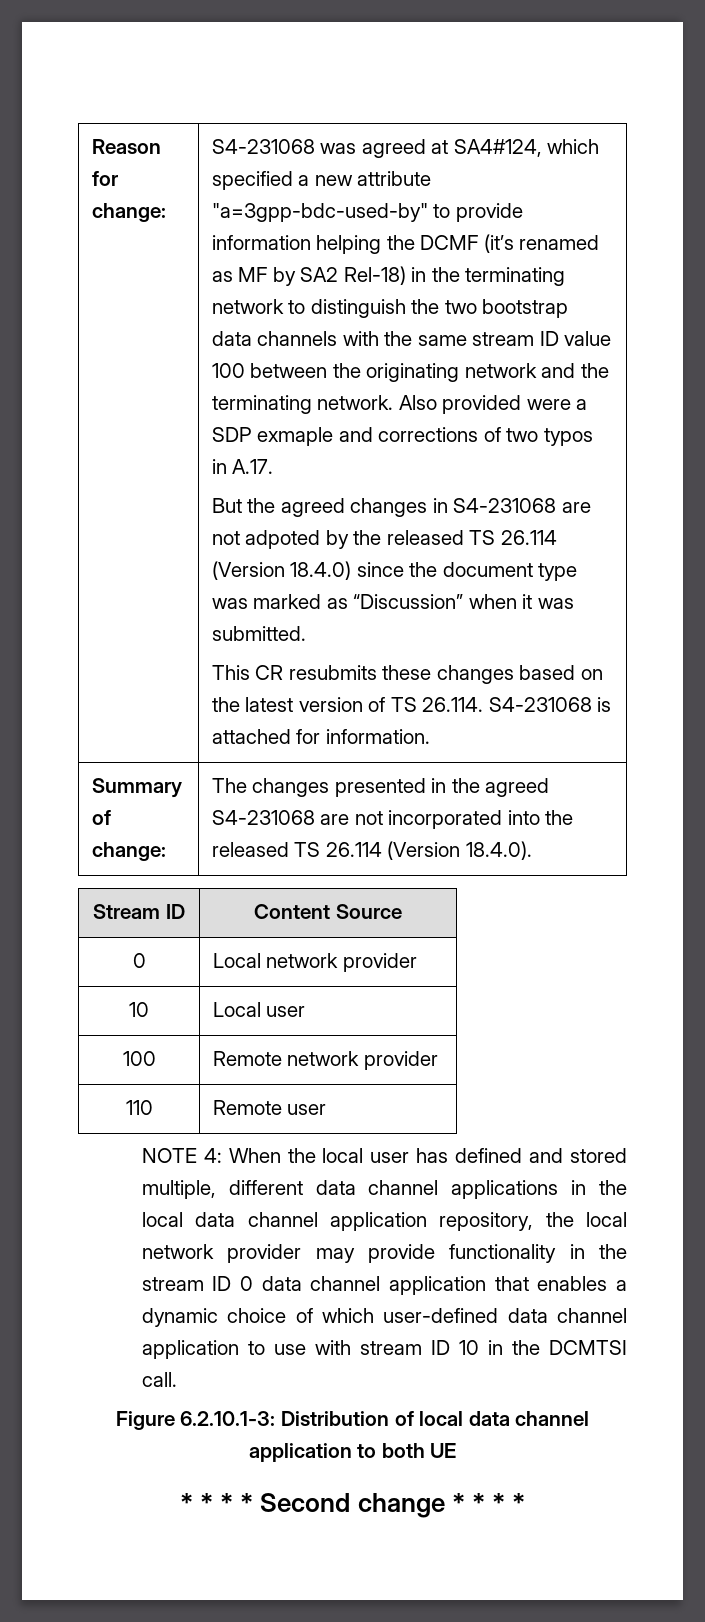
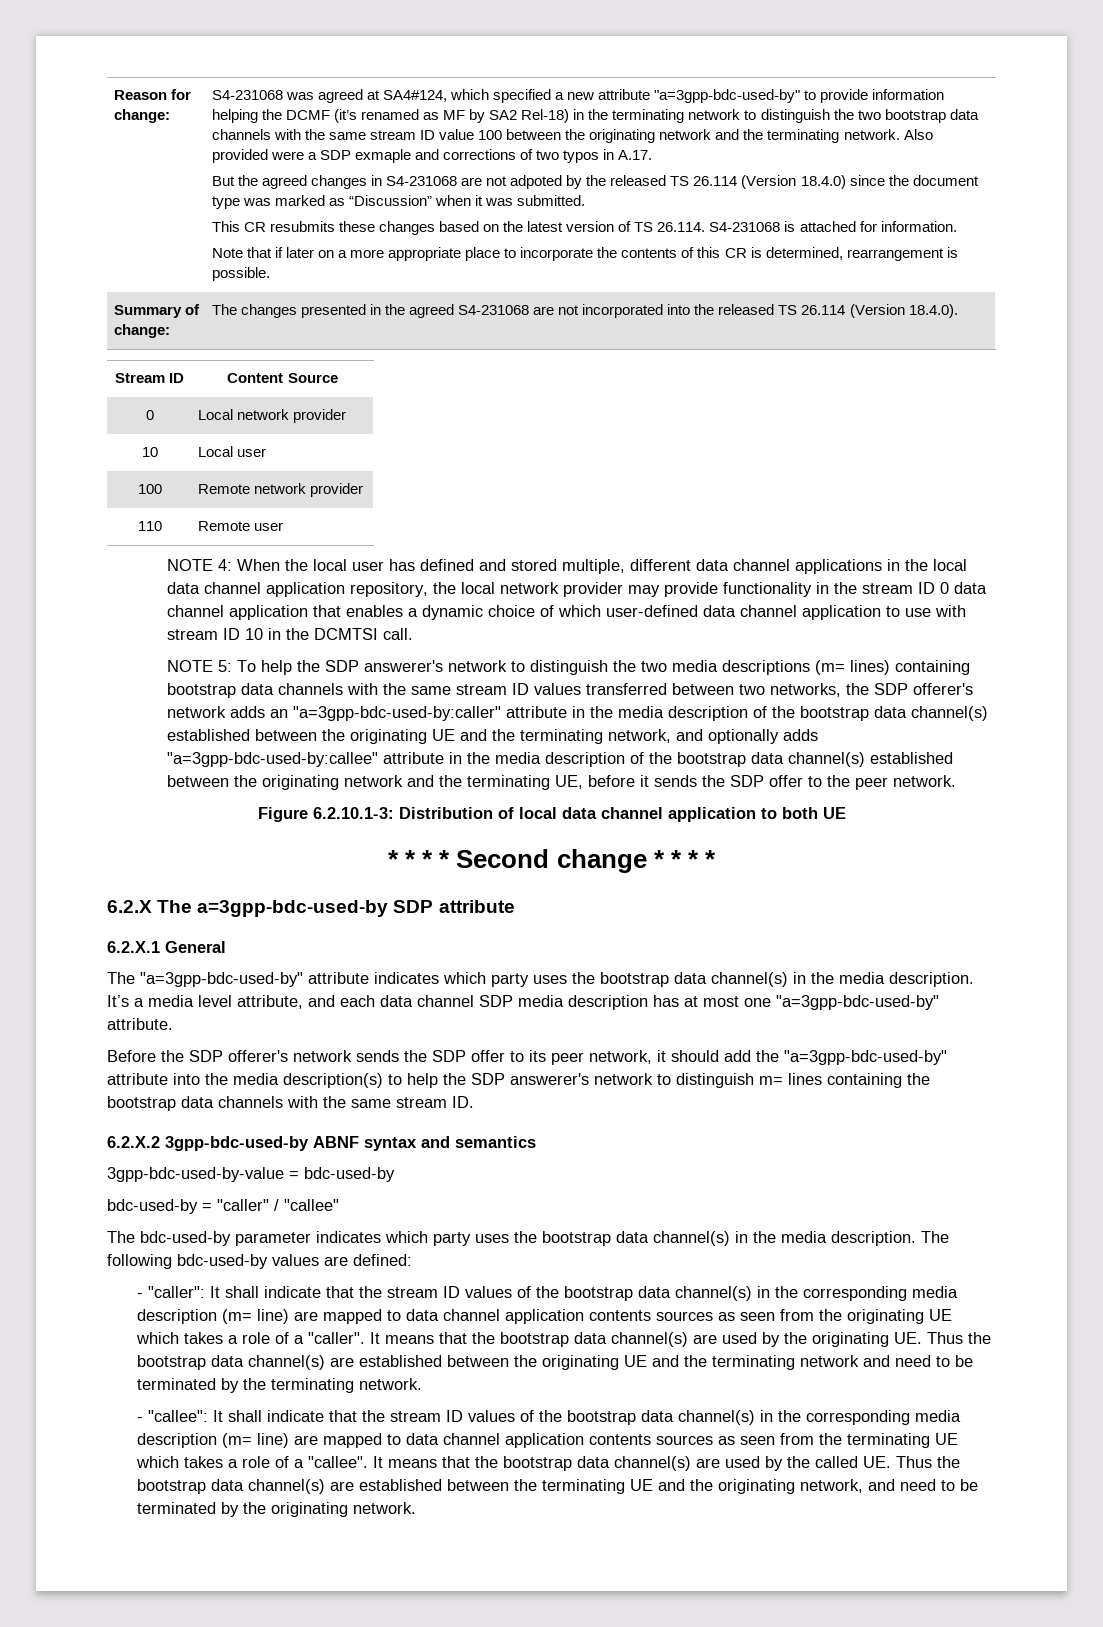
+ Note that if later on a more appropriate place to incorporate the contents of this CR is determined, rearrangement is possible.
+ NOTE 5: To help the SDP answerer's network to distinguish the two media descriptions (m= lines) containing bootstrap data channels with the same stream ID values transferred between two networks, the SDP offerer's network adds an "a=3gpp-bdc-used-by:caller" attribute in the media description of the bootstrap data channel(s) established between the originating UE and the terminating network, and optionally adds "a=3gpp-bdc-used-by:callee" attribute in the media description of the bootstrap data channel(s) established between the originating network and the terminating UE, before it sends the SDP offer to the peer network.
+ 6.2.X The a=3gpp-bdc-used-by SDP attribute
+ 6.2.X.1 General
+ The "a=3gpp-bdc-used-by" attribute indicates which party uses the bootstrap data channel(s) in the media description. It’s a media level attribute, and each data channel SDP media description has at most one "a=3gpp-bdc-used-by" attribute.
+ Before the SDP offerer's network sends the SDP offer to its peer network, it should add the "a=3gpp-bdc-used-by" attribute into the media description(s) to help the SDP answerer's network to distinguish m= lines containing the bootstrap data channels with the same stream ID.
+ 6.2.X.2 3gpp-bdc-used-by ABNF syntax and semantics
+ 3gpp-bdc-used-by-value = bdc-used-by
+ bdc-used-by = "caller" / "callee"
+ The bdc-used-by parameter indicates which party uses the bootstrap data channel(s) in the media description. The following bdc-used-by values are defined:
+ - "caller": It shall indicate that the stream ID values of the bootstrap data channel(s) in the corresponding media description (m= line) are mapped to data channel application contents sources as seen from the originating UE which takes a role of a "caller". It means that the bootstrap data channel(s) are used by the originating UE. Thus the bootstrap data channel(s) are established between the originating UE and the terminating network and need to be terminated by the terminating network.
+ - "callee": It shall indicate that the stream ID values of the bootstrap data channel(s) in the corresponding media description (m= line) are mapped to data channel application contents sources as seen from the terminating UE which takes a role of a "callee". It means that the bootstrap data channel(s) are used by the called UE. Thus the bootstrap data channel(s) are established between the terminating UE and the originating network, and need to be terminated by the originating network.

